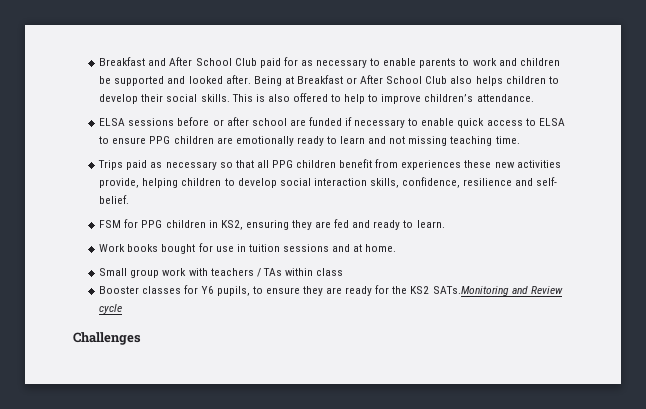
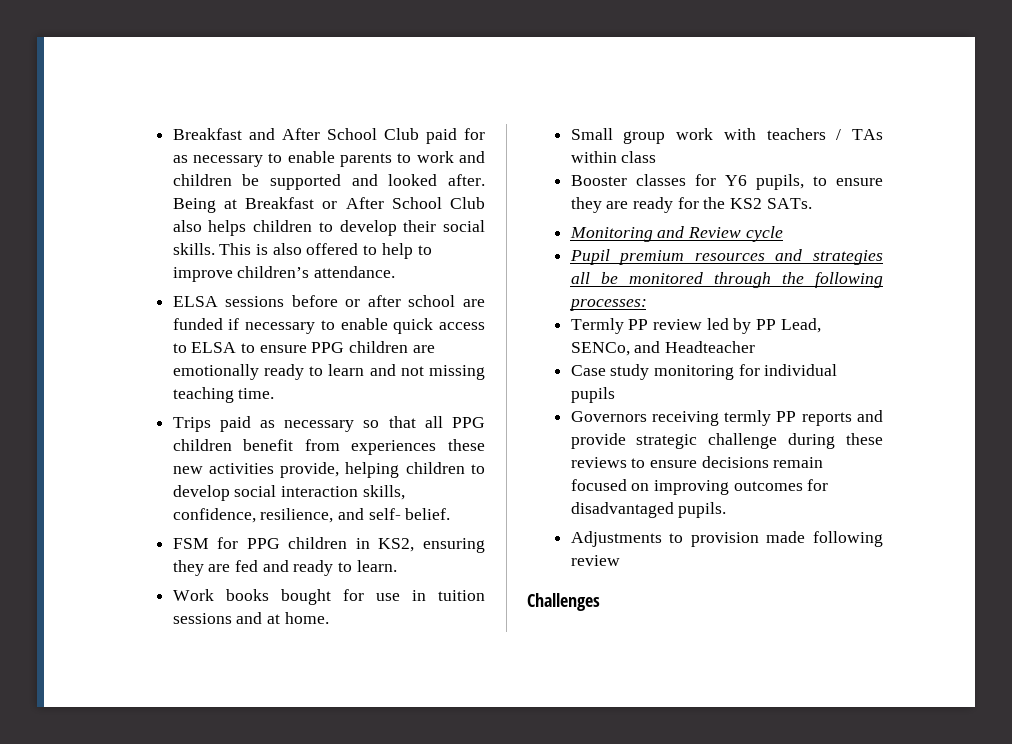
- Trips paid as necessary so that all PPG children benefit from experiences these new activities provide, helping children to develop social interaction skills, confidence, resilience and self- belief.
+ Trips paid as necessary so that all PPG children benefit from experiences these new activities provide, helping children to develop social interaction skills, confidence, resilience, and self- belief.
- Booster classes for Y6 pupils, to ensure they are ready for the KS2 SATs.Monitoring and Review cycle
+ Booster classes for Y6 pupils, to ensure they are ready for the KS2 SATs.
+ Monitoring and Review cycle
+ Pupil premium resources and strategies all be monitored through the following processes:
+ Termly PP review led by PP Lead, SENCo, and Headteacher
+ Case study monitoring for individual pupils
+ Governors receiving termly PP reports and provide strategic challenge during these reviews to ensure decisions remain focused on improving outcomes for disadvantaged pupils.
+ Adjustments to provision made following review

